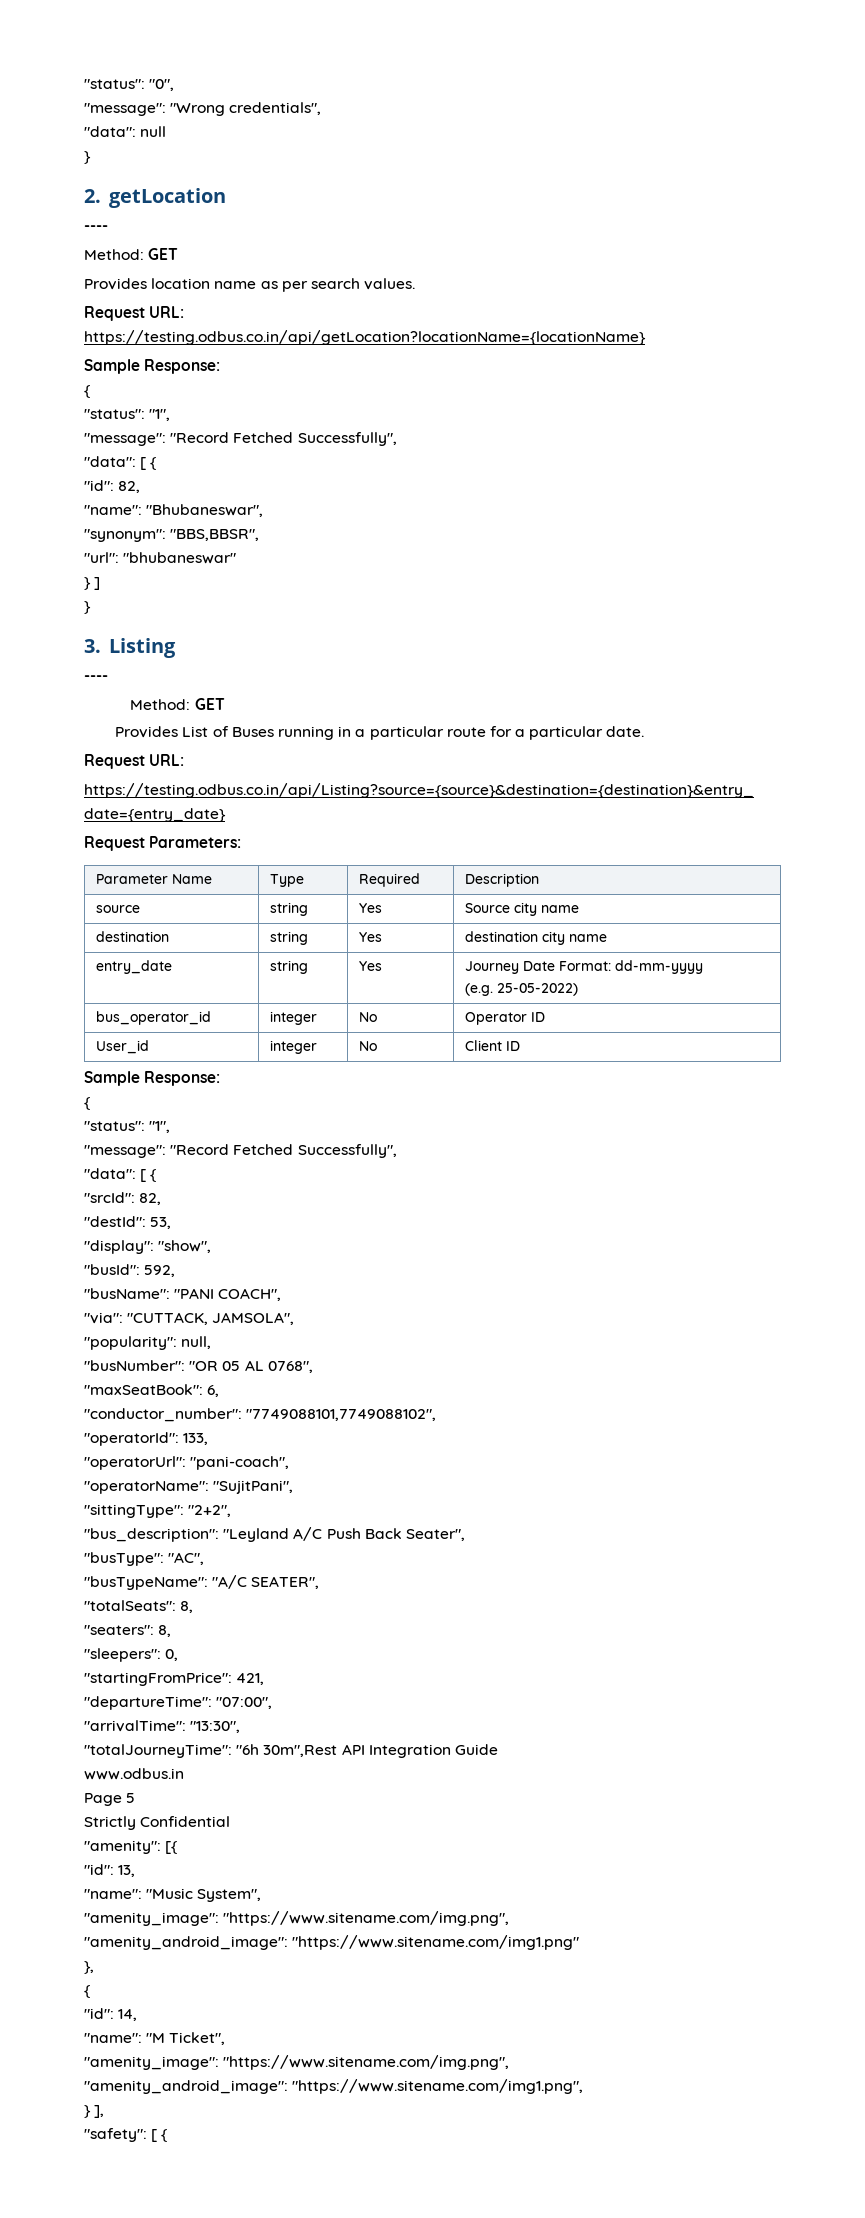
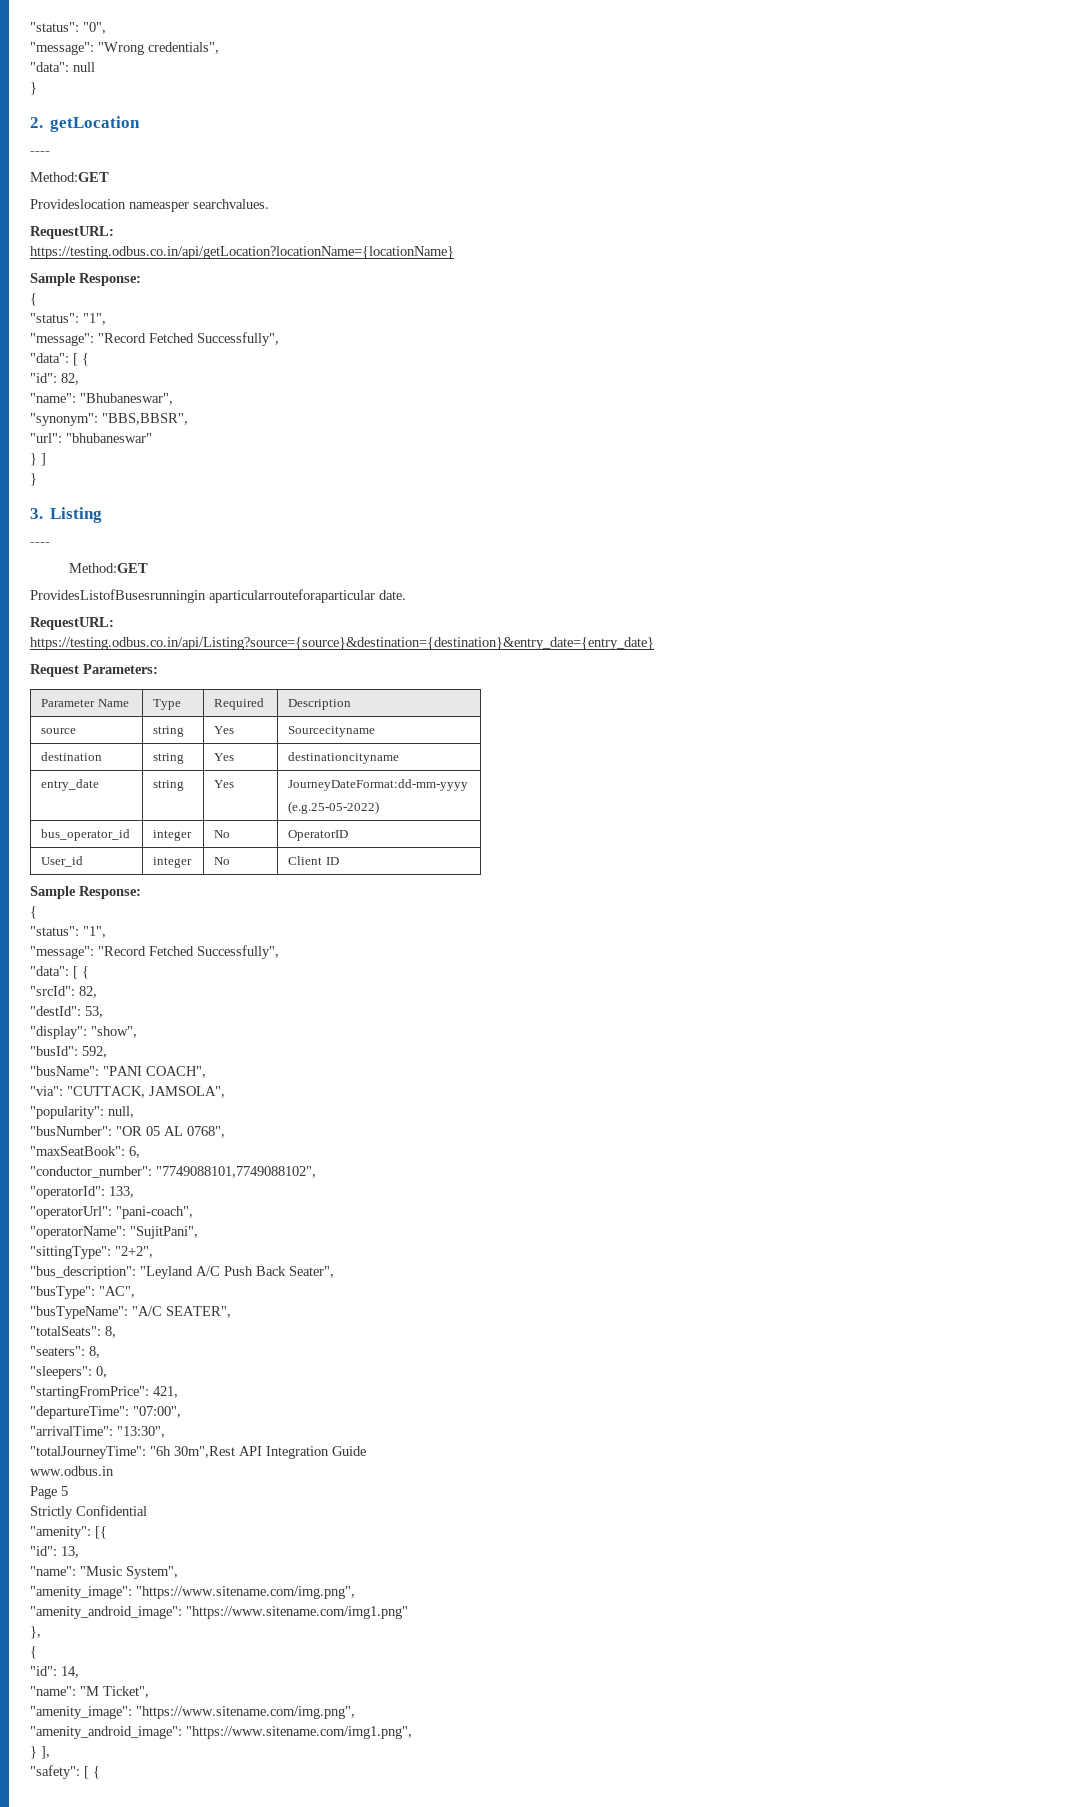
  2. getLocation
  ----
- Method: GET
- Provides location name as per search values.
- Request URL:
+ Method:GET
+ Provideslocation nameasper searchvalues.
+ RequestURL:
  3. Listing
  ----
- Method: GET
- Provides List of Buses running in a particular route for a particular date.
- Request URL:
+ Method:GET
+ ProvidesListofBusesrunningin aparticularrouteforaparticular date.
+ RequestURL:
- source | string | Yes | Source city name
+ source | string | Yes | Sourcecityname
- destination | string | Yes | destination city name
+ destination | string | Yes | destinationcityname
- entry_date | string | Yes | Journey Date Format: dd-mm-yyyy
- (e.g. 25-05-2022)
+ entry_date | string | Yes | JourneyDateFormat:dd-mm-yyyy
+ (e.g.25-05-2022)
- bus_operator_id | integer | No | Operator ID
+ bus_operator_id | integer | No | OperatorID

